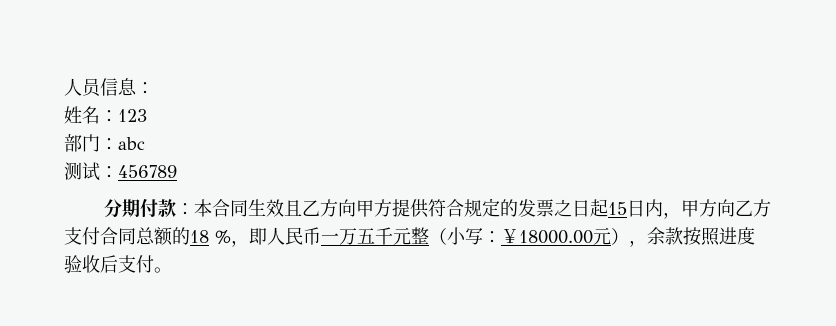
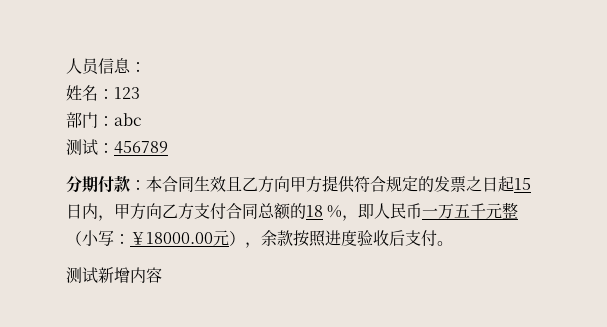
+ 测试新增内容

